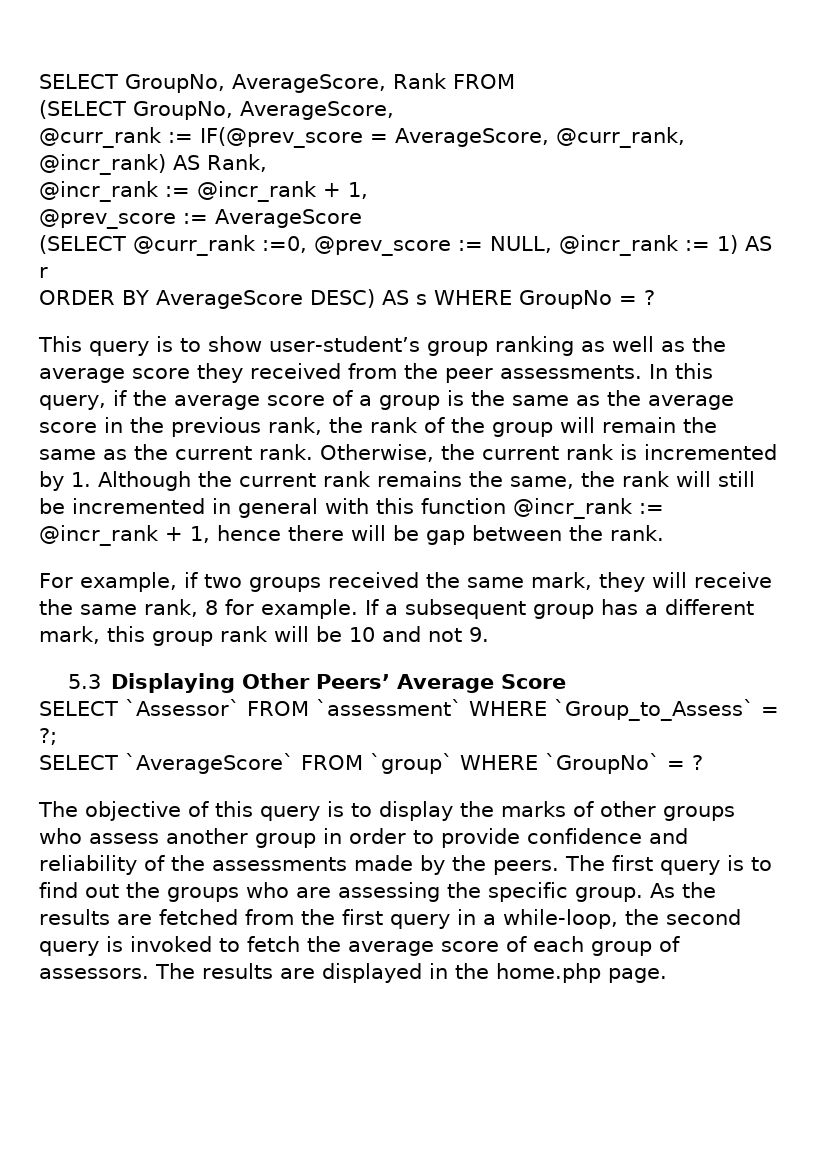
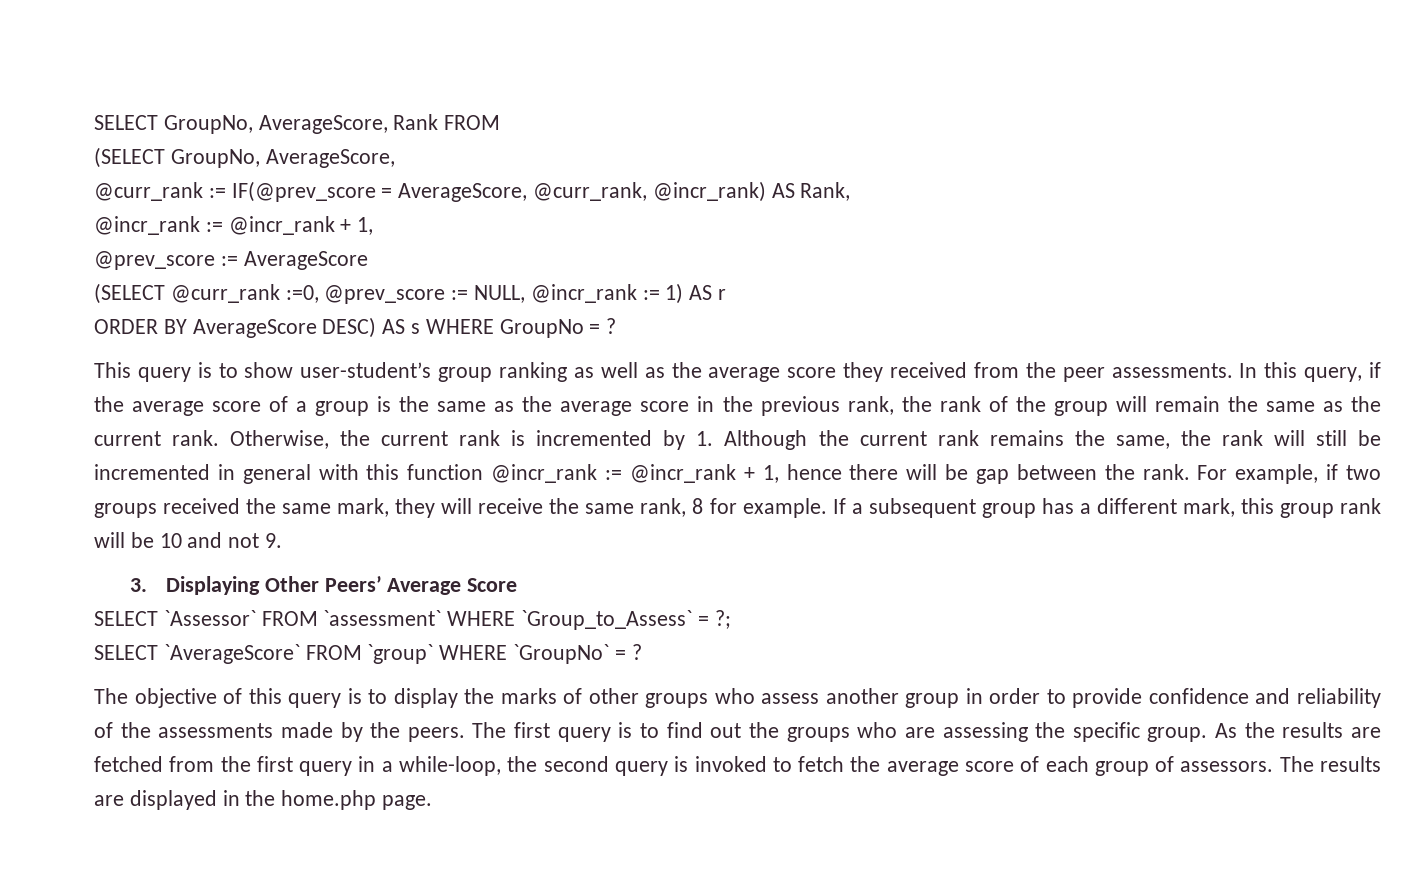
- Otherwise, the current rank is incremented by 1. Although the current rank remains the same, the rank will still be incremented in general with this function @incr_rank := @incr_rank + 1, hence there will be gap between the rank.
- For example, if two groups received the same mark, they will receive the same rank, 8 for example.
+ Otherwise, the current rank is incremented by 1. Although the current rank remains the same, the rank will still be incremented in general with this function @incr_rank := @incr_rank + 1, hence there will be gap between the rank. For example, if two groups received the same mark, they will receive the same rank, 8 for example.
- 5.3 Displaying Other Peers’ Average Score
+ 3. Displaying Other Peers’ Average Score

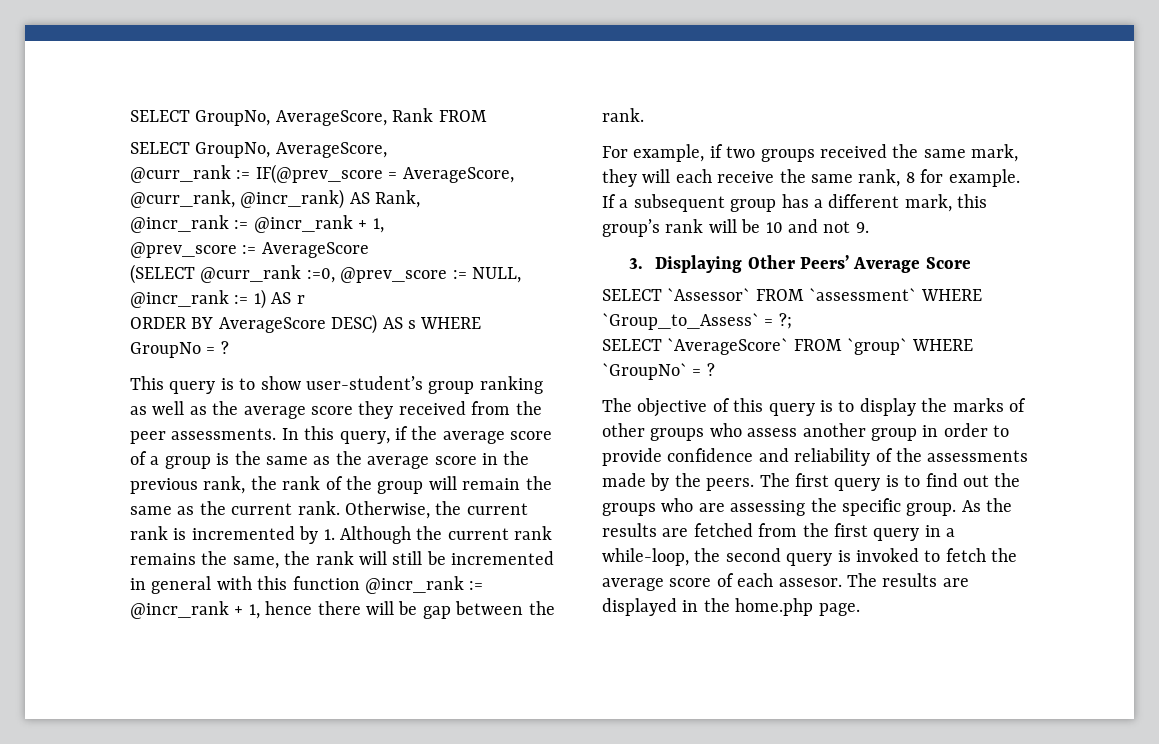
  SELECT GroupNo, AverageScore, Rank FROM
- (SELECT GroupNo, AverageScore,
+ SELECT GroupNo, AverageScore,
- Otherwise, the current rank is incremented by 1. Although the current rank remains the same, the rank will still be incremented in general with this function @incr_rank := @incr_rank + 1, hence there will be gap between the rank. For example, if two groups received the same mark, they will receive the same rank, 8 for example.
+ Otherwise, the current rank is incremented by 1. Although the current rank remains the same, the rank will still be incremented in general with this function @incr_rank := @incr_rank + 1, hence there will be gap between the rank.
+ For example, if two groups received the same mark, they will each receive the same rank, 8 for example.
- If a subsequent group has a different mark, this group rank will be 10 and not 9.
+ If a subsequent group has a different mark, this group’s rank will be 10 and not 9.
- As the results are fetched from the first query in a while-loop, the second query is invoked to fetch the average score of each group of assessors.
+ As the results are fetched from the first query in a while-loop, the second query is invoked to fetch the average score of each assesor.

